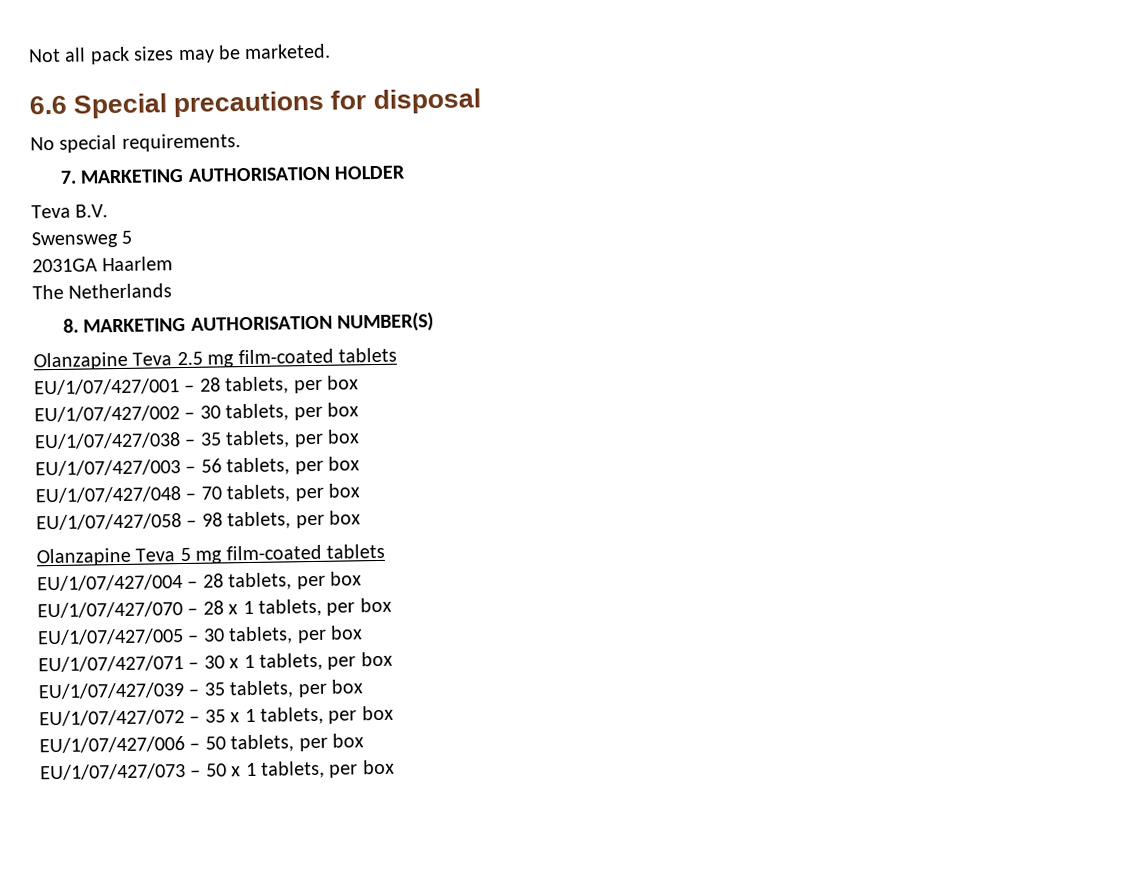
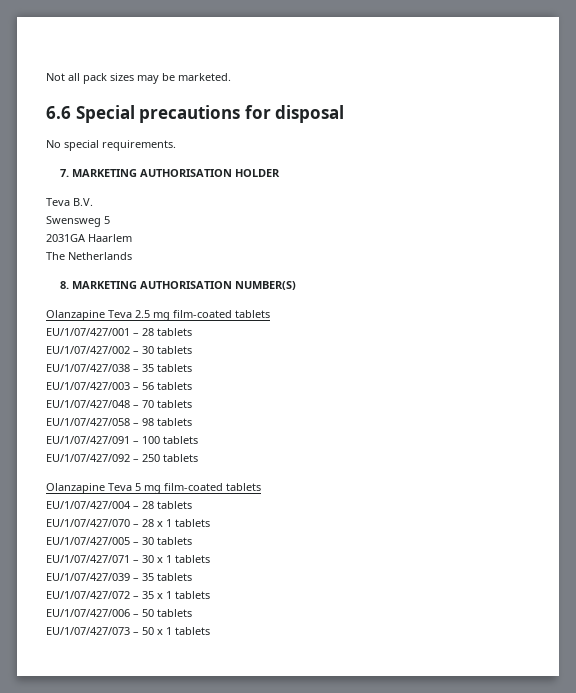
- EU/1/07/427/001 – 28 tablets, per box
+ EU/1/07/427/001 – 28 tablets
- EU/1/07/427/002 – 30 tablets, per box
+ EU/1/07/427/002 – 30 tablets
- EU/1/07/427/038 – 35 tablets, per box
+ EU/1/07/427/038 – 35 tablets
- EU/1/07/427/003 – 56 tablets, per box
+ EU/1/07/427/003 – 56 tablets
- EU/1/07/427/048 – 70 tablets, per box
+ EU/1/07/427/048 – 70 tablets
- EU/1/07/427/058 – 98 tablets, per box
+ EU/1/07/427/058 – 98 tablets
+ EU/1/07/427/091 – 100 tablets
+ EU/1/07/427/092 – 250 tablets
- EU/1/07/427/004 – 28 tablets, per box
+ EU/1/07/427/004 – 28 tablets
- EU/1/07/427/070 – 28 x 1 tablets, per box
+ EU/1/07/427/070 – 28 x 1 tablets
- EU/1/07/427/005 – 30 tablets, per box
+ EU/1/07/427/005 – 30 tablets
- EU/1/07/427/071 – 30 x 1 tablets, per box
+ EU/1/07/427/071 – 30 x 1 tablets
- EU/1/07/427/039 – 35 tablets, per box
+ EU/1/07/427/039 – 35 tablets
- EU/1/07/427/072 – 35 x 1 tablets, per box
+ EU/1/07/427/072 – 35 x 1 tablets
- EU/1/07/427/006 – 50 tablets, per box
+ EU/1/07/427/006 – 50 tablets
- EU/1/07/427/073 – 50 x 1 tablets, per box
+ EU/1/07/427/073 – 50 x 1 tablets

